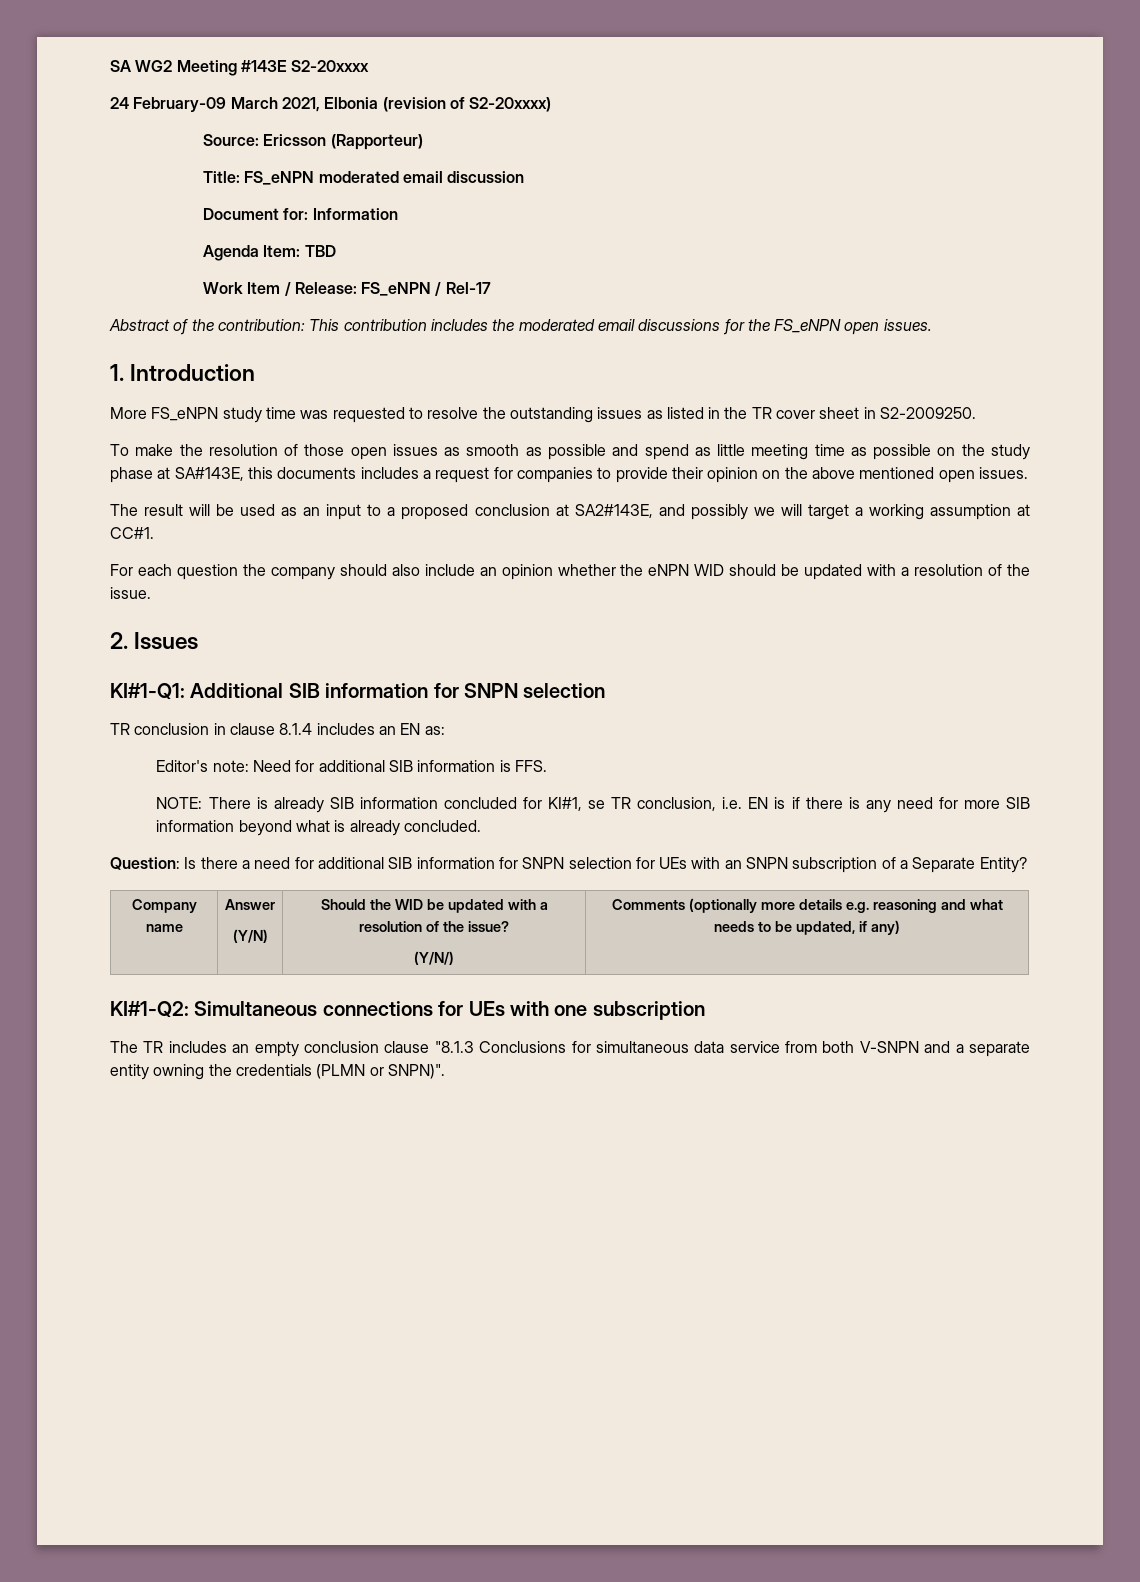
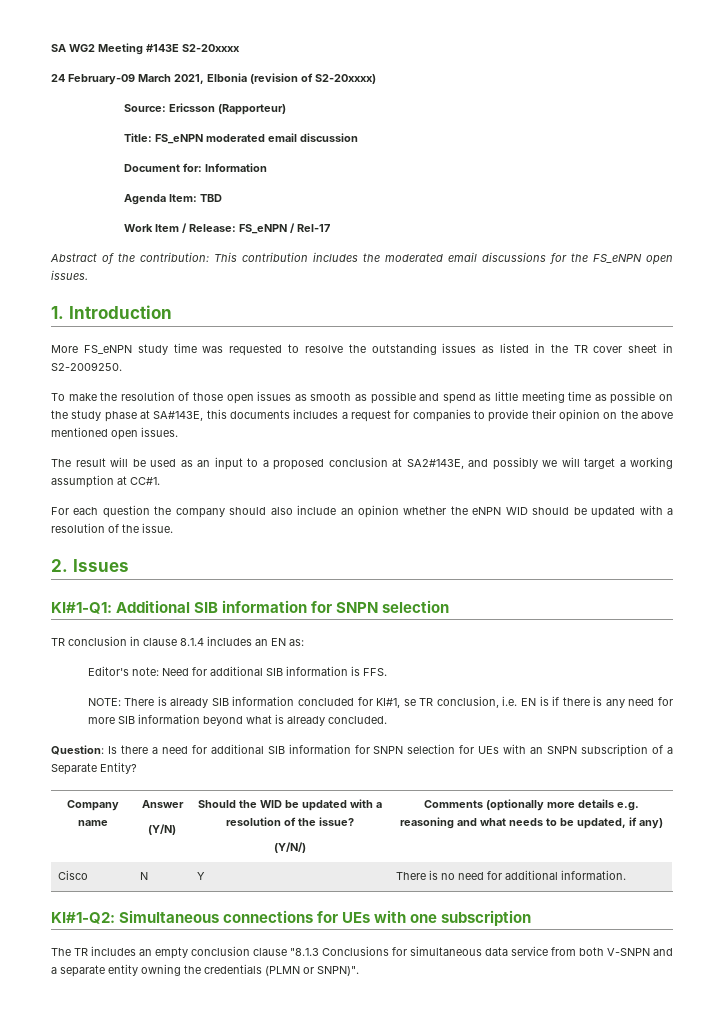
+ Cisco | N | Y | There is no need for additional information.

